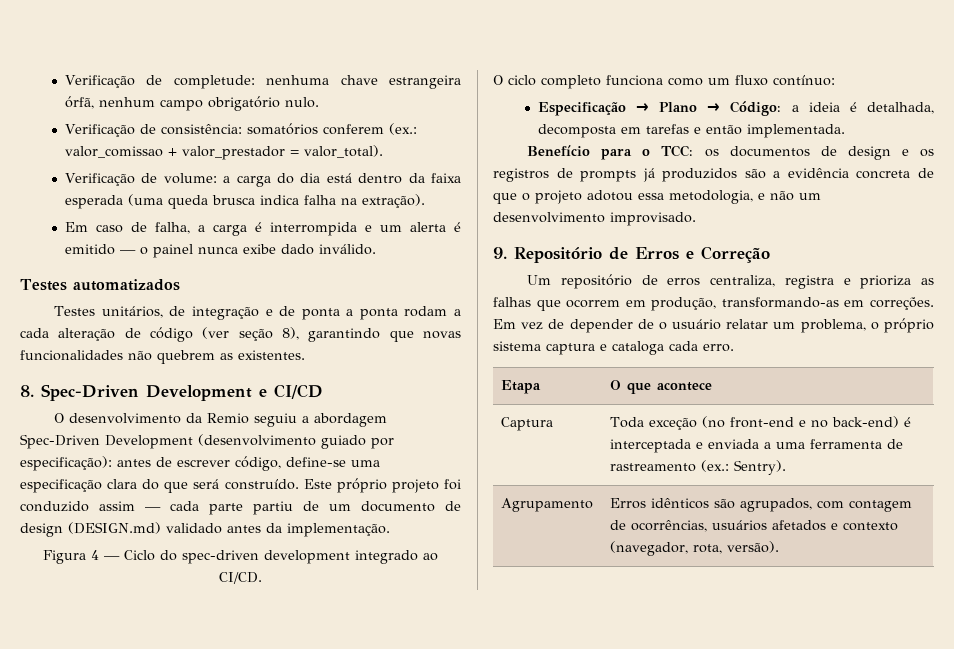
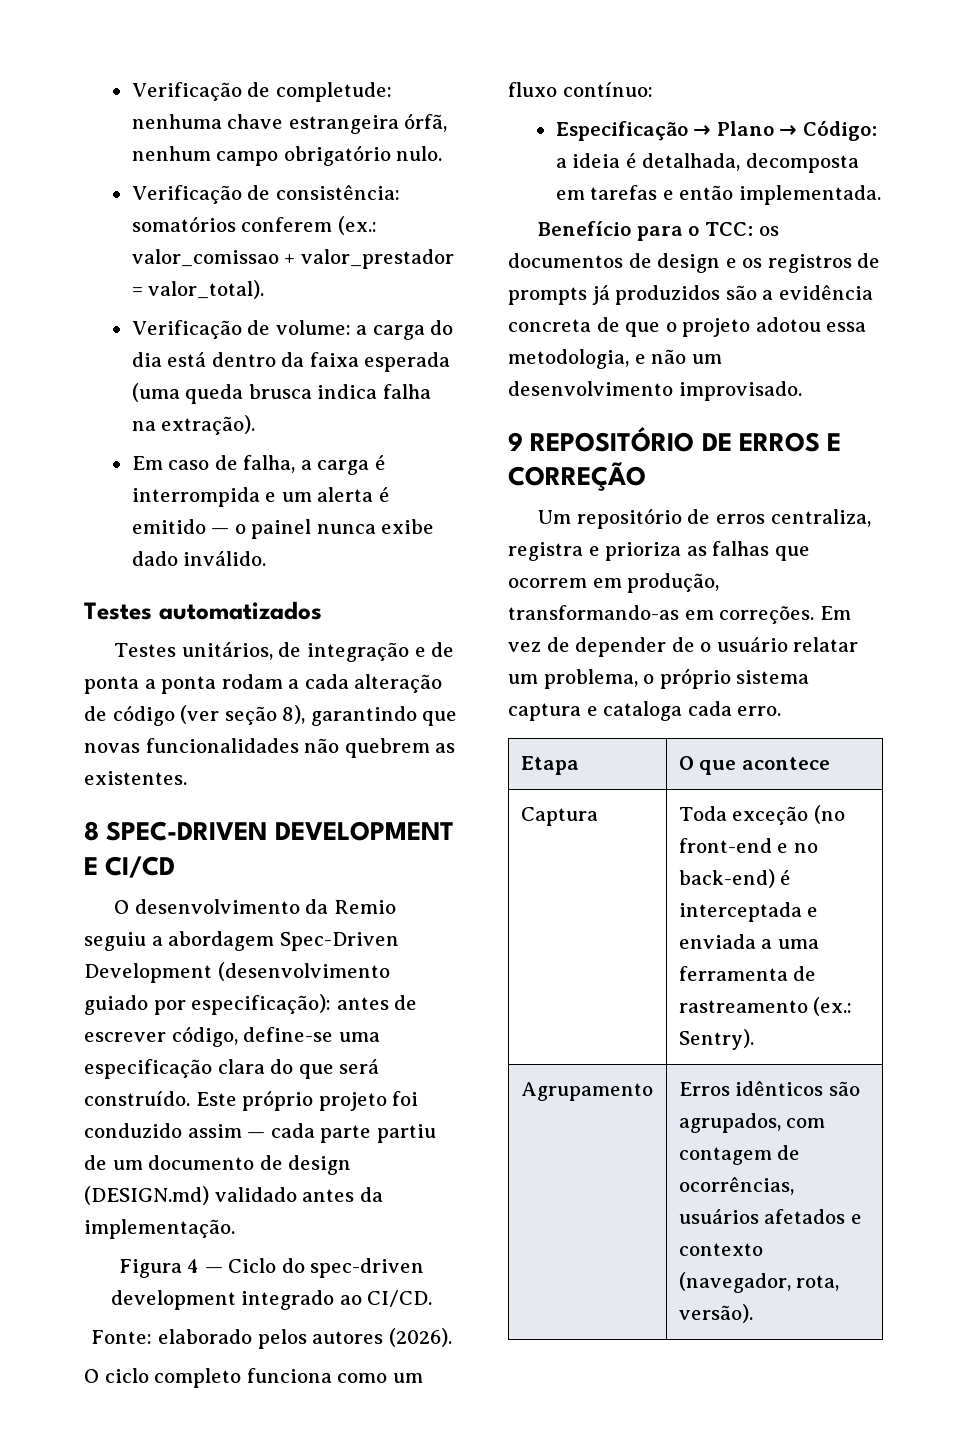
- 8. Spec-Driven Development e CI/CD
+ 8 SPEC-DRIVEN DEVELOPMENT E CI/CD
+ Fonte: elaborado pelos autores (2026).
- 9. Repositório de Erros e Correção
+ 9 REPOSITÓRIO DE ERROS E CORREÇÃO

